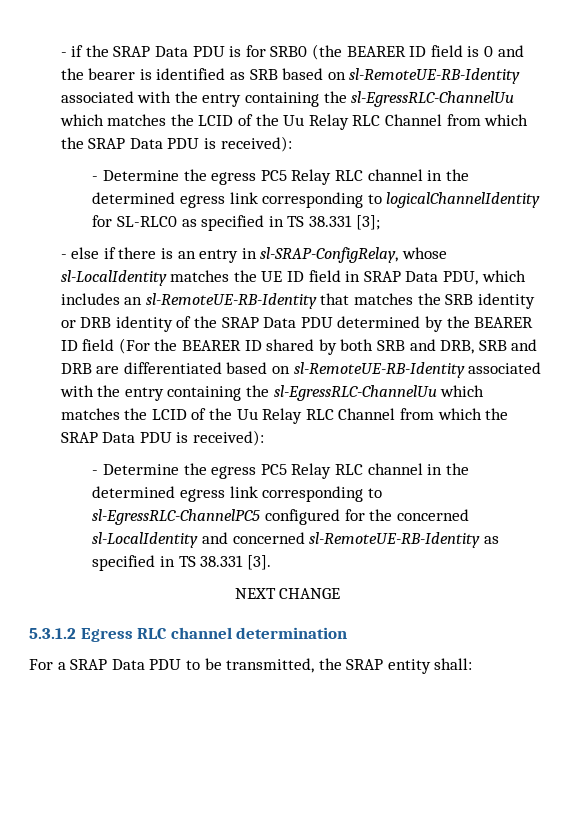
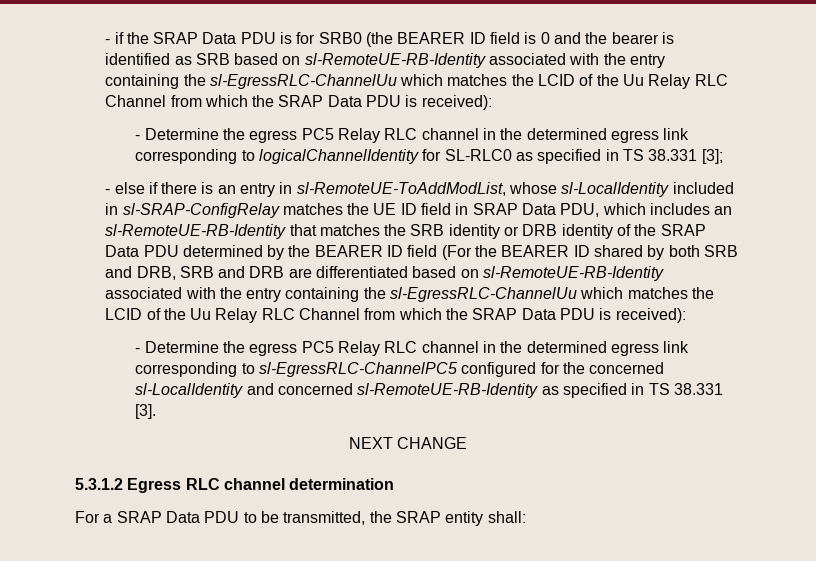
- - else if there is an entry in sl-SRAP-ConfigRelay, whose sl-LocalIdentity matches the UE ID field in SRAP Data PDU, which includes an sl-RemoteUE-RB-Identity that matches the SRB identity or DRB identity of the SRAP Data PDU determined by the BEARER ID field (For the BEARER ID shared by both SRB and DRB, SRB and DRB are differentiated based on sl-RemoteUE-RB-Identity associated with the entry containing the sl-EgressRLC-ChannelUu which matches the LCID of the Uu Relay RLC Channel from which the SRAP Data PDU is received):
+ - else if there is an entry in sl-RemoteUE-ToAddModList, whose sl-LocalIdentity included in sl-SRAP-ConfigRelay matches the UE ID field in SRAP Data PDU, which includes an sl-RemoteUE-RB-Identity that matches the SRB identity or DRB identity of the SRAP Data PDU determined by the BEARER ID field (For the BEARER ID shared by both SRB and DRB, SRB and DRB are differentiated based on sl-RemoteUE-RB-Identity associated with the entry containing the sl-EgressRLC-ChannelUu which matches the LCID of the Uu Relay RLC Channel from which the SRAP Data PDU is received):

